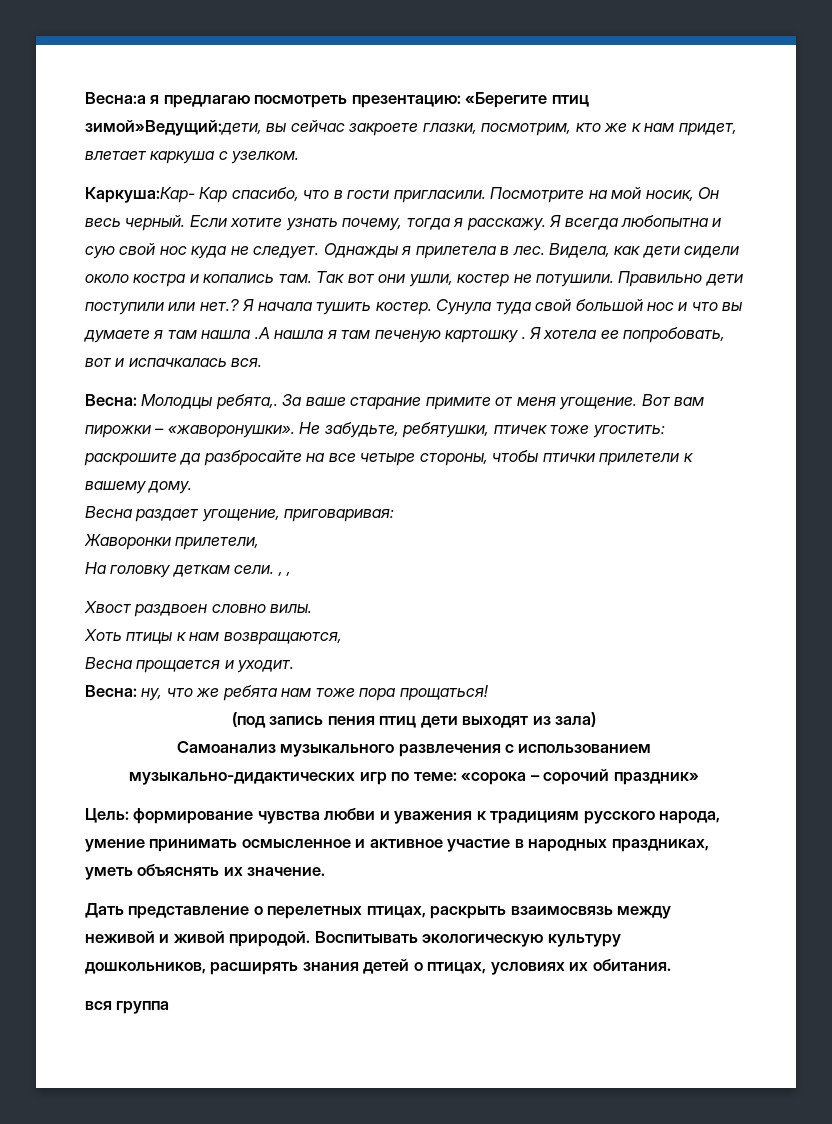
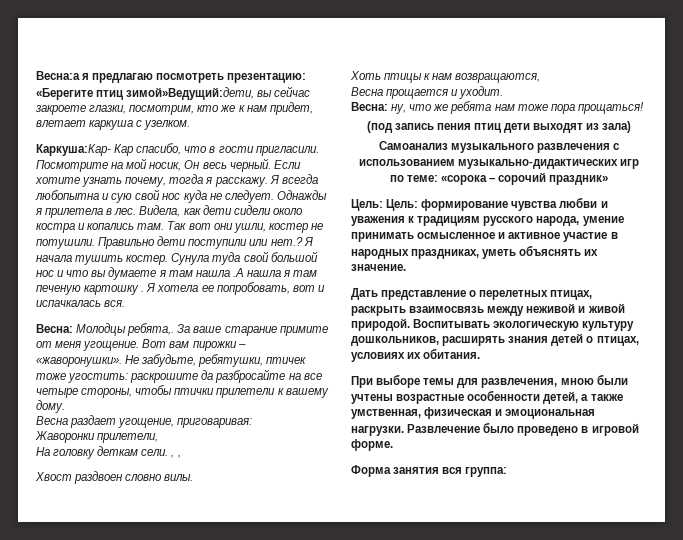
- Цель: формирование чувства любви и уважения к традициям русского народа, умение принимать осмысленное и активное участие в народных праздниках, уметь объяснять их значение.
+ Цель: Цель: формирование чувства любви и уважения к традициям русского народа, умение принимать осмысленное и активное участие в народных праздниках, уметь объяснять их значение.
- вся группа
+ При выборе темы для развлечения, мною были учтены возрастные особенности детей, а также умственная, физическая и эмоциональная нагрузки. Развлечение было проведено в игровой форме.
+ Форма занятия вся группа:

